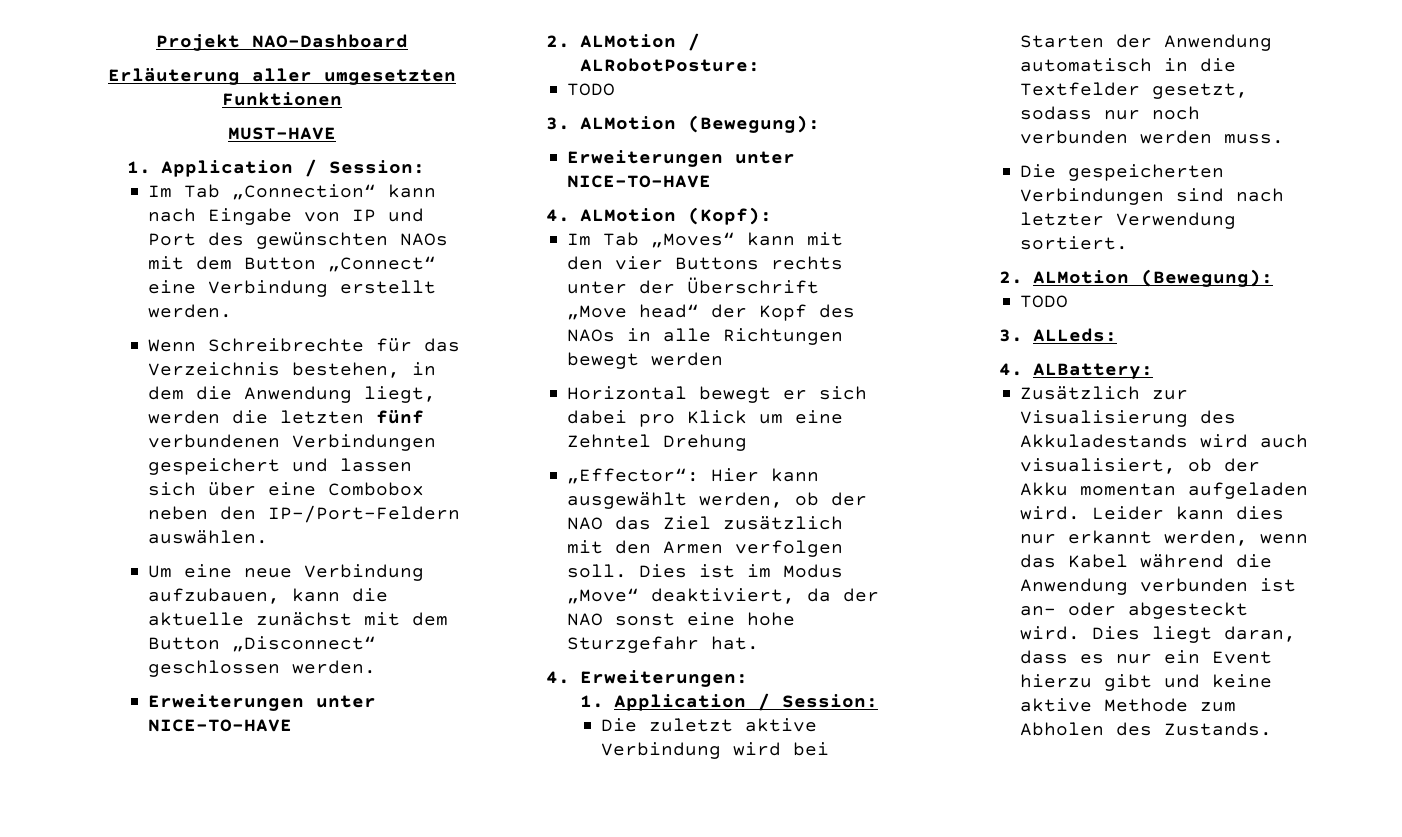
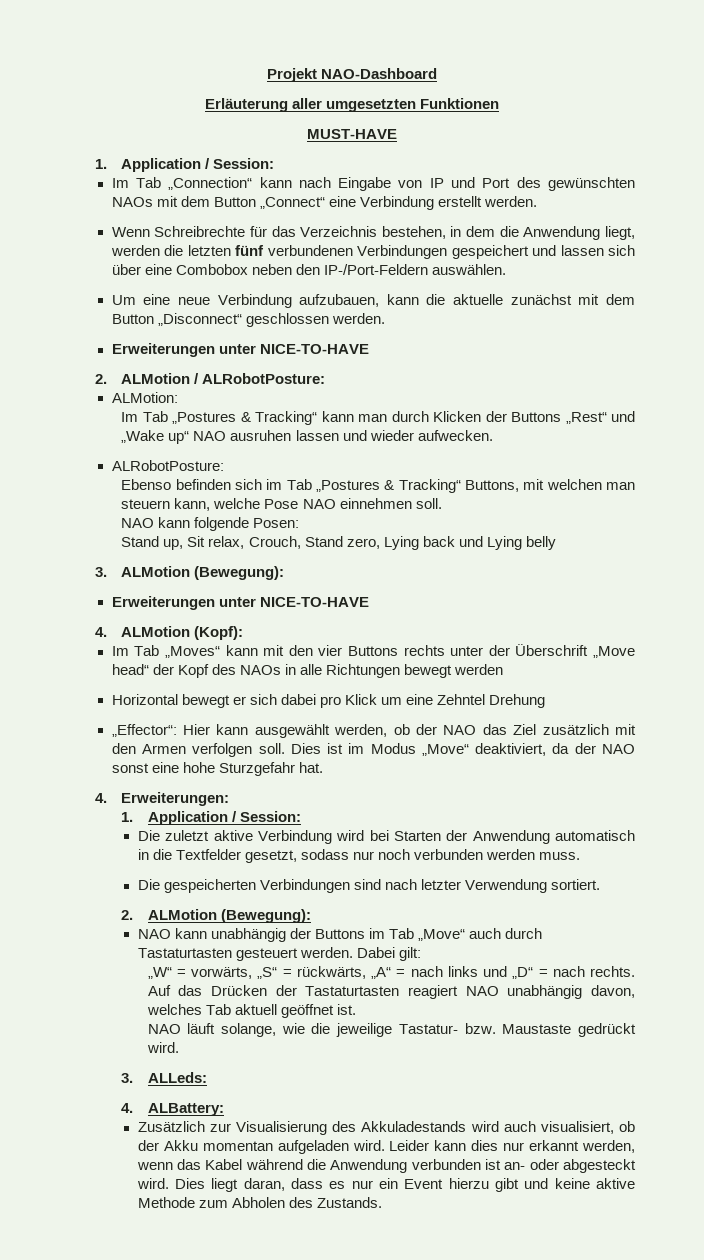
  2. ALMotion / ALRobotPosture:
- TODO
+ ALMotion:
+ Im Tab „Postures & Tracking“ kann man durch Klicken der Buttons „Rest“ und „Wake up“ NAO ausruhen lassen und wieder aufwecken.
+ ALRobotPosture:
+ Ebenso befinden sich im Tab „Postures & Tracking“ Buttons, mit welchen man steuern kann, welche Pose NAO einnehmen soll.
+ NAO kann folgende Posen:
+ Stand up, Sit relax, Crouch, Stand zero, Lying back und Lying belly
  2. ALMotion (Bewegung):
- TODO
+ NAO kann unabhängig der Buttons im Tab „Move“ auch durch Tastaturtasten gesteuert werden. Dabei gilt:
+ „W“ = vorwärts, „S“ = rückwärts, „A“ = nach links und „D“ = nach rechts. Auf das Drücken der Tastaturtasten reagiert NAO unabhängig davon, welches Tab aktuell geöffnet ist.
+ NAO läuft solange, wie die jeweilige Tastatur- bzw. Maustaste gedrückt wird.

